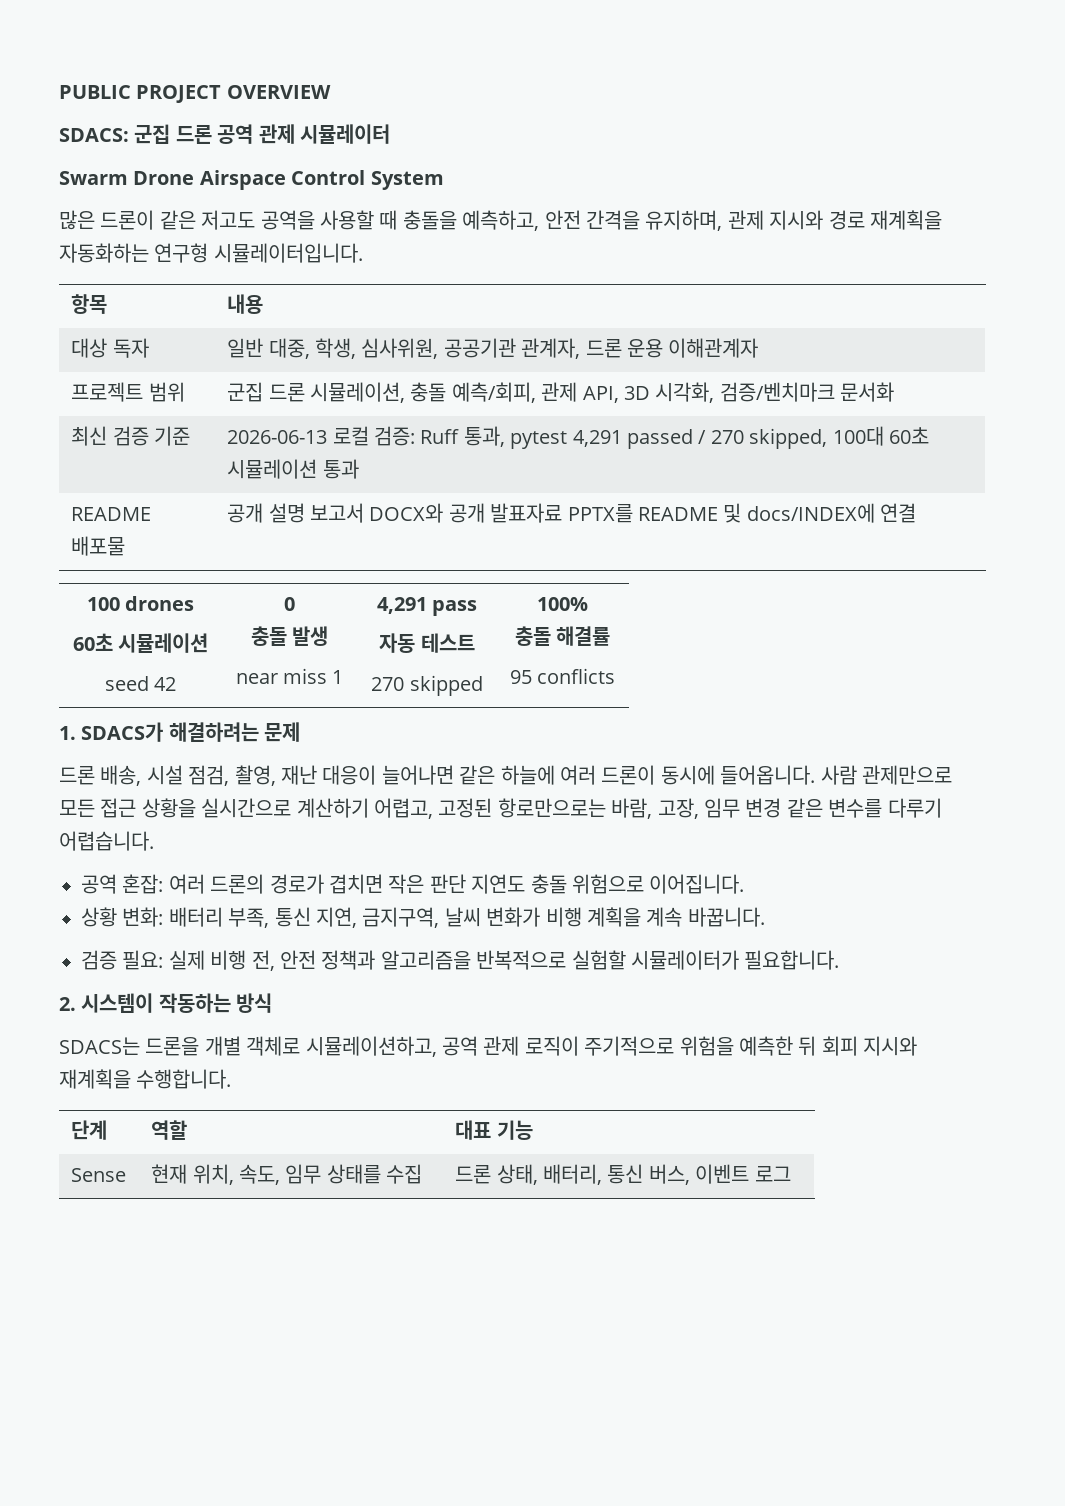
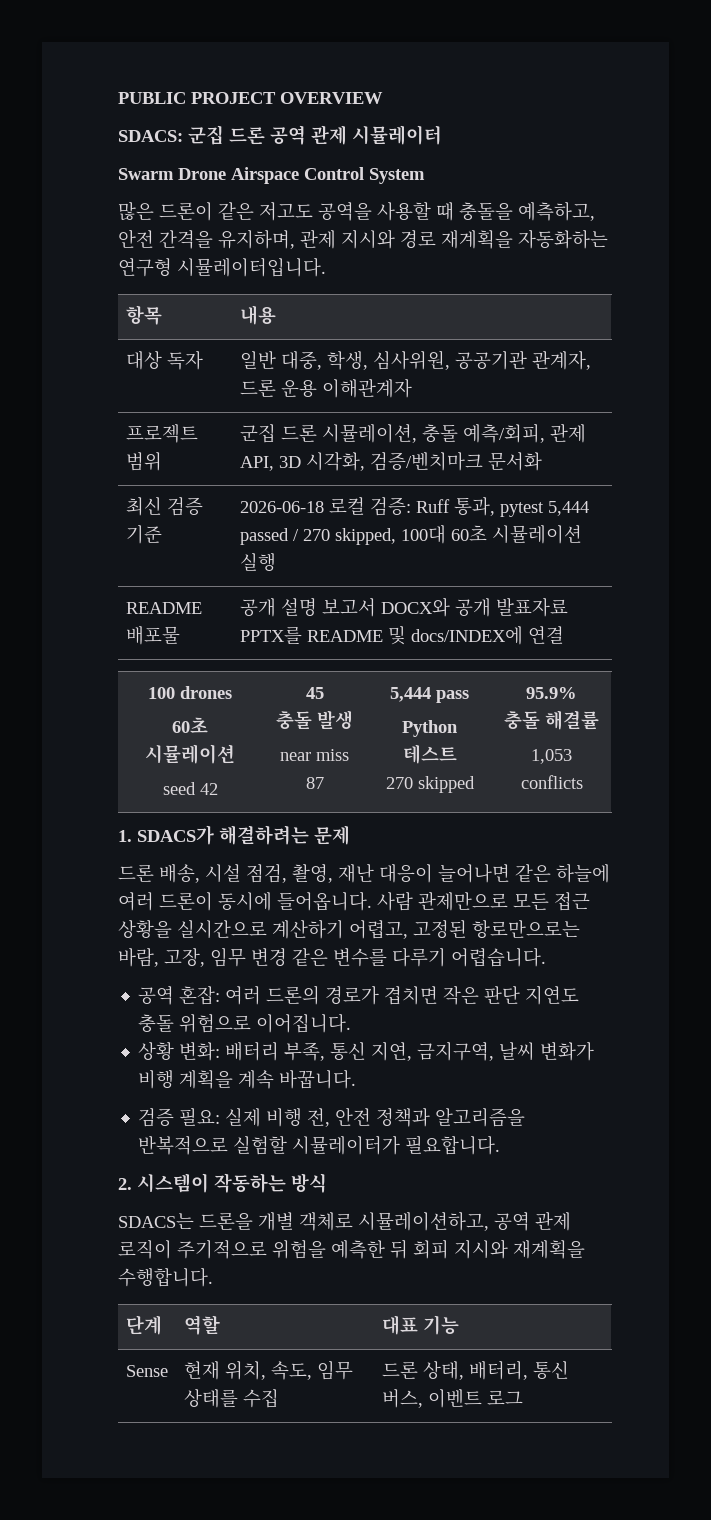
- 최신 검증 기준 | 2026-06-13 로컬 검증: Ruff 통과, pytest 4,291 passed / 270 skipped, 100대 60초 시뮬레이션 통과
+ 최신 검증 기준 | 2026-06-18 로컬 검증: Ruff 통과, pytest 5,444 passed / 270 skipped, 100대 60초 시뮬레이션 실행
  100 drones
  60초 시뮬레이션
- seed 42 | 0
+ seed 42 | 45
  충돌 발생
- near miss 1 | 4,291 pass
- 자동 테스트
- 270 skipped | 100%
+ near miss 87 | 5,444 pass
+ Python 테스트
+ 270 skipped | 95.9%
  충돌 해결률
- 95 conflicts
+ 1,053 conflicts

